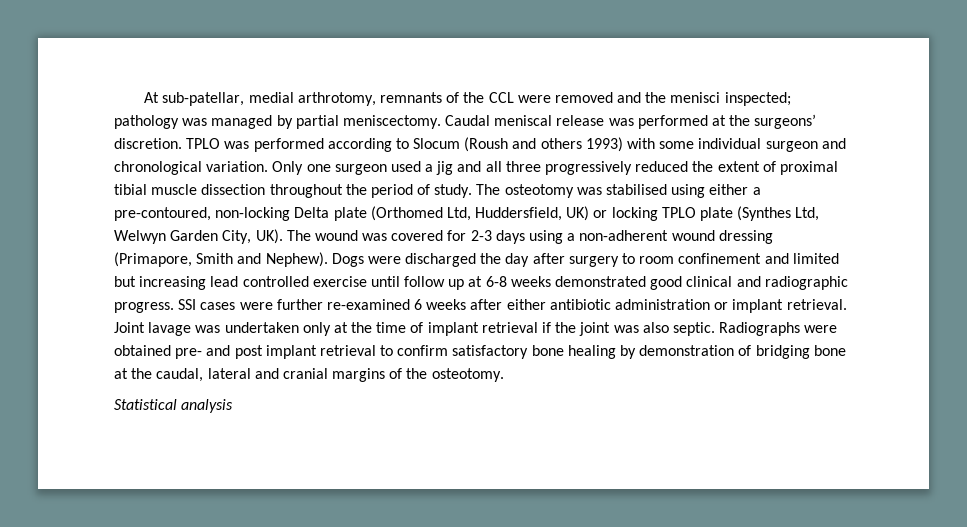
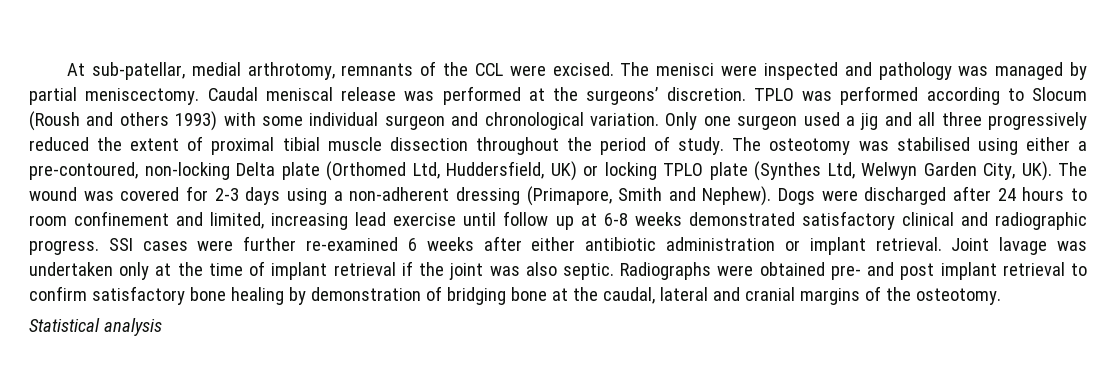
- At sub-patellar, medial arthrotomy, remnants of the CCL were removed and the menisci inspected; pathology was managed by partial meniscectomy.
+ At sub-patellar, medial arthrotomy, remnants of the CCL were excised. The menisci were inspected and pathology was managed by partial meniscectomy.
- The osteotomy was stabilised using either a pre-contoured, non-locking Delta plate (Orthomed Ltd, Huddersfield, UK) or locking TPLO plate (Synthes Ltd, Welwyn Garden City, UK). The wound was covered for 2-3 days using a non-adherent wound dressing (Primapore, Smith and Nephew).
+ The osteotomy was stabilised using either a pre-contoured, non-locking Delta plate (Orthomed Ltd, Huddersfield, UK) or locking TPLO plate (Synthes Ltd, Welwyn Garden City, UK). The wound was covered for 2-3 days using a non-adherent dressing (Primapore, Smith and Nephew).
- Dogs were discharged the day after surgery to room confinement and limited but increasing lead controlled exercise until follow up at 6-8 weeks demonstrated good clinical and radiographic progress.
+ Dogs were discharged after 24 hours to room confinement and limited, increasing lead exercise until follow up at 6-8 weeks demonstrated satisfactory clinical and radiographic progress.

